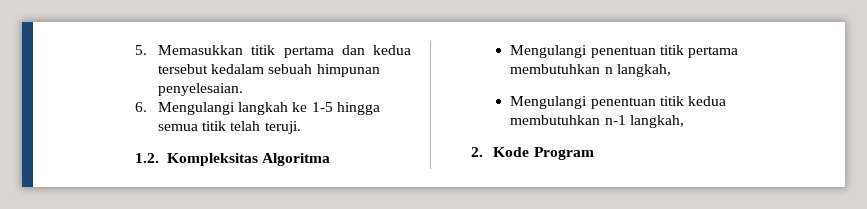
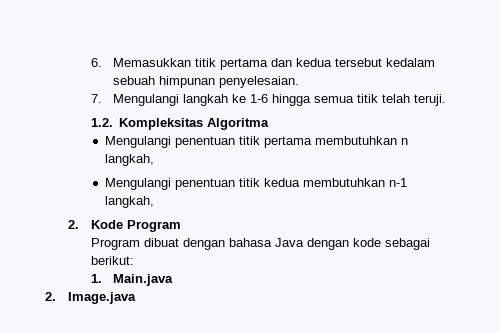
- 5. Memasukkan titik pertama dan kedua tersebut kedalam sebuah himpunan penyelesaian.
+ 6. Memasukkan titik pertama dan kedua tersebut kedalam sebuah himpunan penyelesaian.
- 6. Mengulangi langkah ke 1-5 hingga semua titik telah teruji.
+ 7. Mengulangi langkah ke 1-6 hingga semua titik telah teruji.
+ Program dibuat dengan bahasa Java dengan kode sebagai berikut:
+ 1. Main.java
+ 2. Image.java

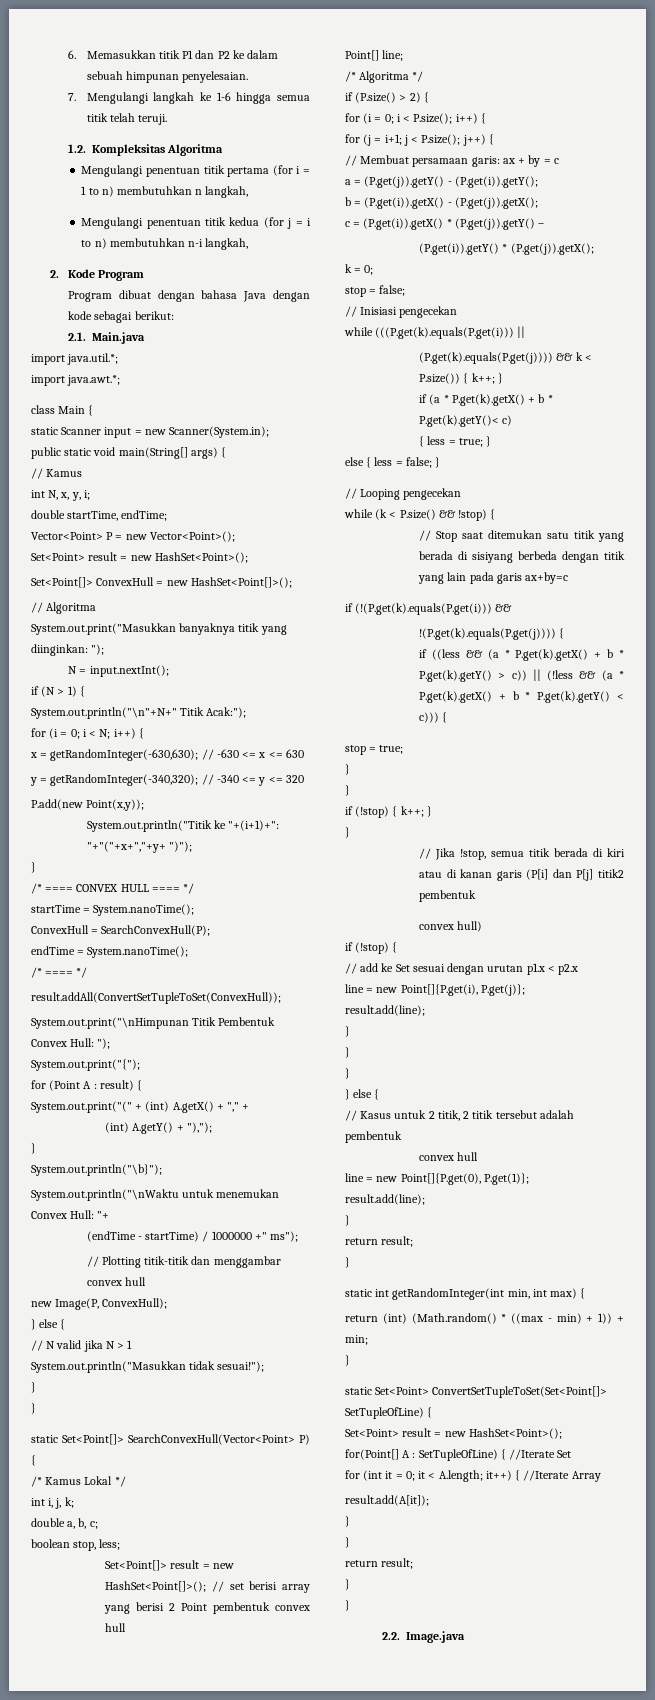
- 6. Memasukkan titik pertama dan kedua tersebut kedalam sebuah himpunan penyelesaian.
+ 6. Memasukkan titik P1 dan P2 ke dalam sebuah himpunan penyelesaian.
- Mengulangi penentuan titik pertama membutuhkan n langkah,
+ Mengulangi penentuan titik pertama (for i = 1 to n) membutuhkan n langkah,
- Mengulangi penentuan titik kedua membutuhkan n-1 langkah,
+ Mengulangi penentuan titik kedua (for j = i to n) membutuhkan n-i langkah,
- 1. Main.java
+ 2.1. Main.java
- 2. Image.java
+ import java.util.*;
+ import java.awt.*;
+ class Main {
+ static Scanner input = new Scanner(System.in);
+ public static void main(String[] args) {
+ // Kamus
+ int N, x, y, i;
+ double startTime, endTime;
+ Vector<Point> P = new Vector<Point>();
+ Set<Point> result = new HashSet<Point>();
+ Set<Point[]> ConvexHull = new HashSet<Point[]>();
+ // Algoritma
+ System.out.print("Masukkan banyaknya titik yang diinginkan: ");
+ N = input.nextInt();
+ if (N > 1) {
+ System.out.println("\n"+N+" Titik Acak:");
+ for (i = 0; i < N; i++) {
+ x = getRandomInteger(-630,630); // -630 <= x <= 630
+ y = getRandomInteger(-340,320); // -340 <= y <= 320
+ P.add(new Point(x,y));
+ System.out.println("Titik ke "+(i+1)+": "+"("+x+","+y+ ")");
+ }
+ /* ==== CONVEX HULL ==== */
+ startTime = System.nanoTime();
+ ConvexHull = SearchConvexHull(P);
+ endTime = System.nanoTime();
+ /* ==== */
+ result.addAll(ConvertSetTupleToSet(ConvexHull));
+ System.out.print("\nHimpunan Titik Pembentuk Convex Hull: ");
+ System.out.print("{");
+ for (Point A : result) {
+ System.out.print("(" + (int) A.getX() + "," +
+ (int) A.getY() + "),");
+ }
+ System.out.println("\b}");
+ System.out.println("\nWaktu untuk menemukan Convex Hull: "+
+ (endTime - startTime) / 1000000 +" ms");
+ // Plotting titik-titik dan menggambar convex hull
+ new Image(P, ConvexHull);
+ } else {
+ // N valid jika N > 1
+ System.out.println("Masukkan tidak sesuai!");
+ }
+ }
+ static Set<Point[]> SearchConvexHull(Vector<Point> P) {
+ /* Kamus Lokal */
+ int i, j, k;
+ double a, b, c;
+ boolean stop, less;
+ Set<Point[]> result = new HashSet<Point[]>(); // set berisi array yang berisi 2 Point pembentuk convex hull
+ Point[] line;
+ /* Algoritma */
+ if (P.size() > 2) {
+ for (i = 0; i < P.size(); i++) {
+ for (j = i+1; j < P.size(); j++) {
+ // Membuat persamaan garis: ax + by = c
+ a = (P.get(j)).getY() - (P.get(i)).getY();
+ b = (P.get(i)).getX() - (P.get(j)).getX();
+ c = (P.get(i)).getX() * (P.get(j)).getY() –
+ (P.get(i)).getY() * (P.get(j)).getX();
+ k = 0;
+ stop = false;
+ // Inisiasi pengecekan
+ while (((P.get(k).equals(P.get(i))) ||
+ (P.get(k).equals(P.get(j)))) && k < P.size()) { k++; }
+ if (a * P.get(k).getX() + b * P.get(k).getY()< c)
+ { less = true; }
+ else { less = false; }
+ // Looping pengecekan
+ while (k < P.size() && !stop) {
+ // Stop saat ditemukan satu titik yang berada di sisiyang berbeda dengan titik yang lain pada garis ax+by=c
+ if (!(P.get(k).equals(P.get(i))) &&
+ !(P.get(k).equals(P.get(j)))) {
+ if ((less && (a * P.get(k).getX() + b * P.get(k).getY() > c)) || (!less && (a * P.get(k).getX() + b * P.get(k).getY() < c))) {
+ stop = true;
+ }
+ }
+ if (!stop) { k++; }
+ }
+ // Jika !stop, semua titik berada di kiri atau di kanan garis (P[i] dan P[j] titik2 pembentuk
+ convex hull)
+ if (!stop) {
+ // add ke Set sesuai dengan urutan p1.x < p2.x
+ line = new Point[]{P.get(i), P.get(j)};
+ result.add(line);
+ }
+ }
+ }
+ } else {
+ // Kasus untuk 2 titik, 2 titik tersebut adalah pembentuk
+ convex hull
+ line = new Point[]{P.get(0), P.get(1)};
+ result.add(line);
+ }
+ return result;
+ }
+ static int getRandomInteger(int min, int max) {
+ return (int) (Math.random() * ((max - min) + 1)) + min;
+ }
+ static Set<Point> ConvertSetTupleToSet(Set<Point[]> SetTupleOfLine) {
+ Set<Point> result = new HashSet<Point>();
+ for(Point[] A : SetTupleOfLine) { //Iterate Set
+ for (int it = 0; it < A.length; it++) { //Iterate Array
+ result.add(A[it]);
+ }
+ }
+ return result;
+ }
+ }
+ 2.2. Image.java

